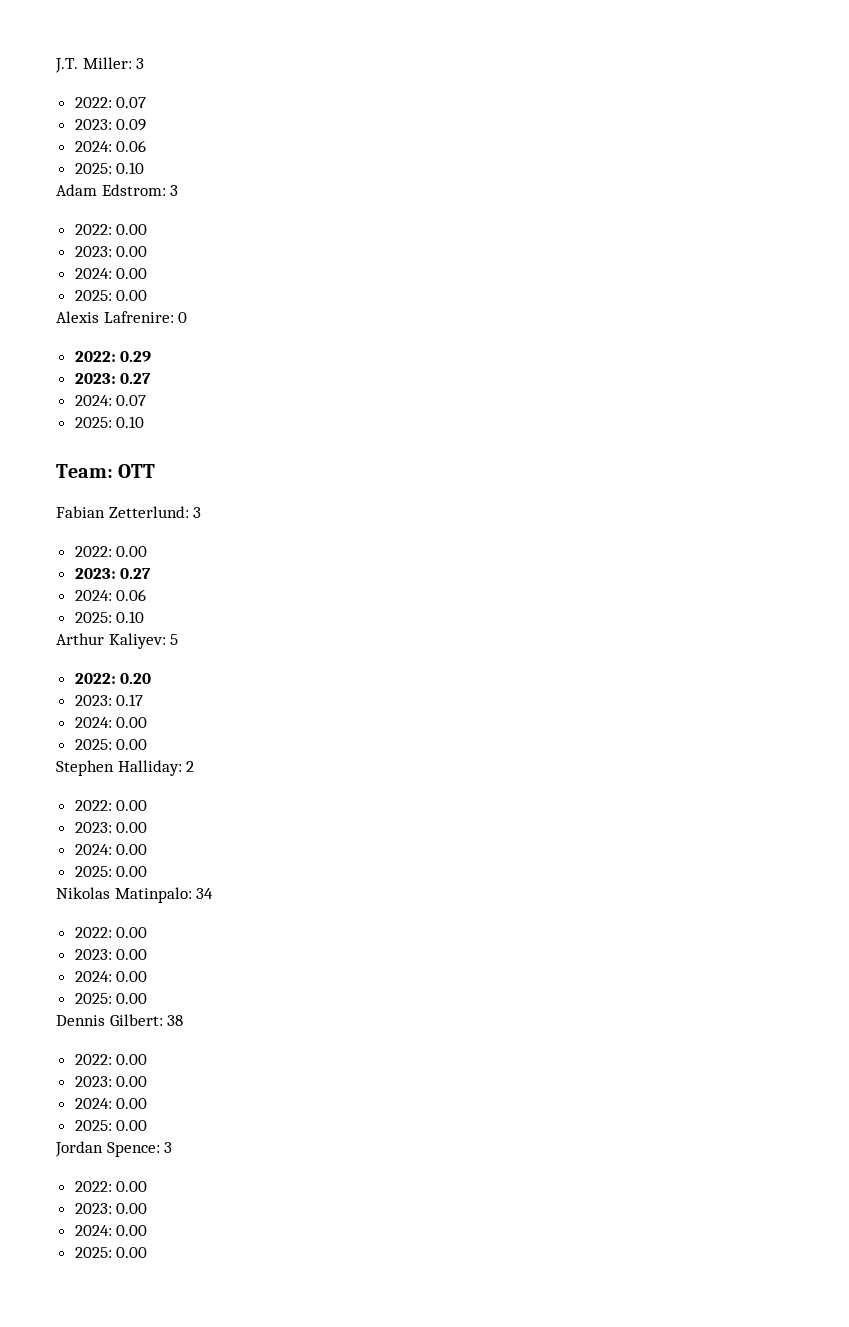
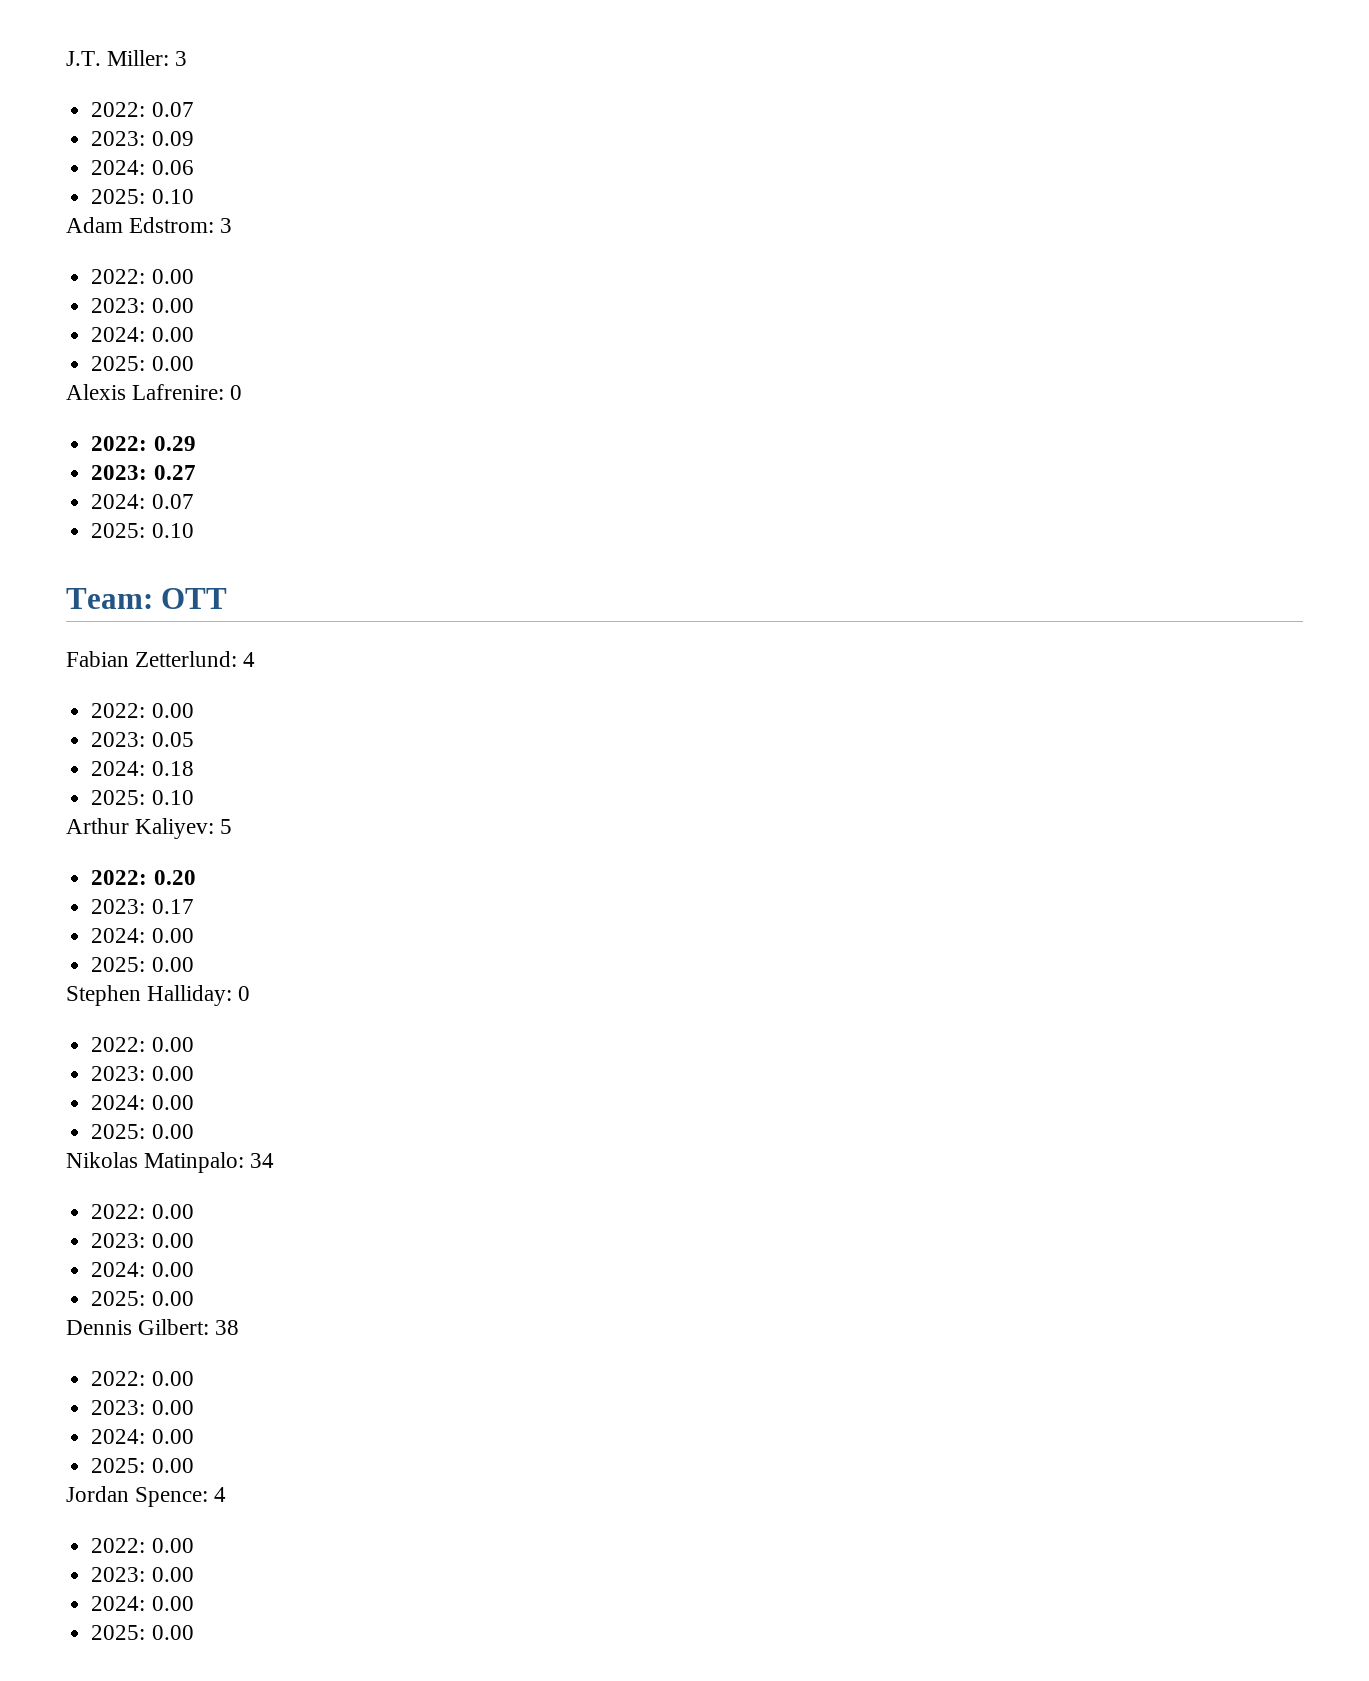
- Fabian Zetterlund: 3
+ Fabian Zetterlund: 4
  2022: 0.00
- 2023: 0.27
- 2024: 0.06
+ 2023: 0.05
+ 2024: 0.18
- Stephen Halliday: 2
+ Stephen Halliday: 0
- Jordan Spence: 3
+ Jordan Spence: 4

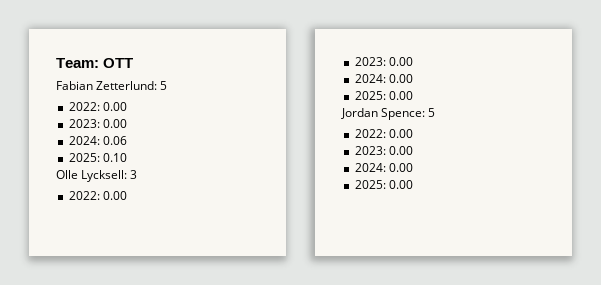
- J.T. Miller: 3
- 2022: 0.07
- 2023: 0.09
+ Team: OTT
+ Fabian Zetterlund: 5
+ 2022: 0.00
+ 2023: 0.00
  2024: 0.06
  2025: 0.10
- Adam Edstrom: 3
- 2022: 0.00
- 2023: 0.00
- 2024: 0.00
- 2025: 0.00
- Alexis Lafrenire: 0
- 2022: 0.29
- 2023: 0.27
- 2024: 0.07
- 2025: 0.10
- Team: OTT
- Fabian Zetterlund: 4
- 2022: 0.00
- 2023: 0.05
- 2024: 0.18
- 2025: 0.10
- Arthur Kaliyev: 5
- 2022: 0.20
- 2023: 0.17
- 2024: 0.00
- 2025: 0.00
- Stephen Halliday: 0
- 2022: 0.00
- 2023: 0.00
- 2024: 0.00
- 2025: 0.00
- Nikolas Matinpalo: 34
- 2022: 0.00
- 2023: 0.00
- 2024: 0.00
- 2025: 0.00
- Dennis Gilbert: 38
+ Olle Lycksell: 3
- Jordan Spence: 4
+ Jordan Spence: 5

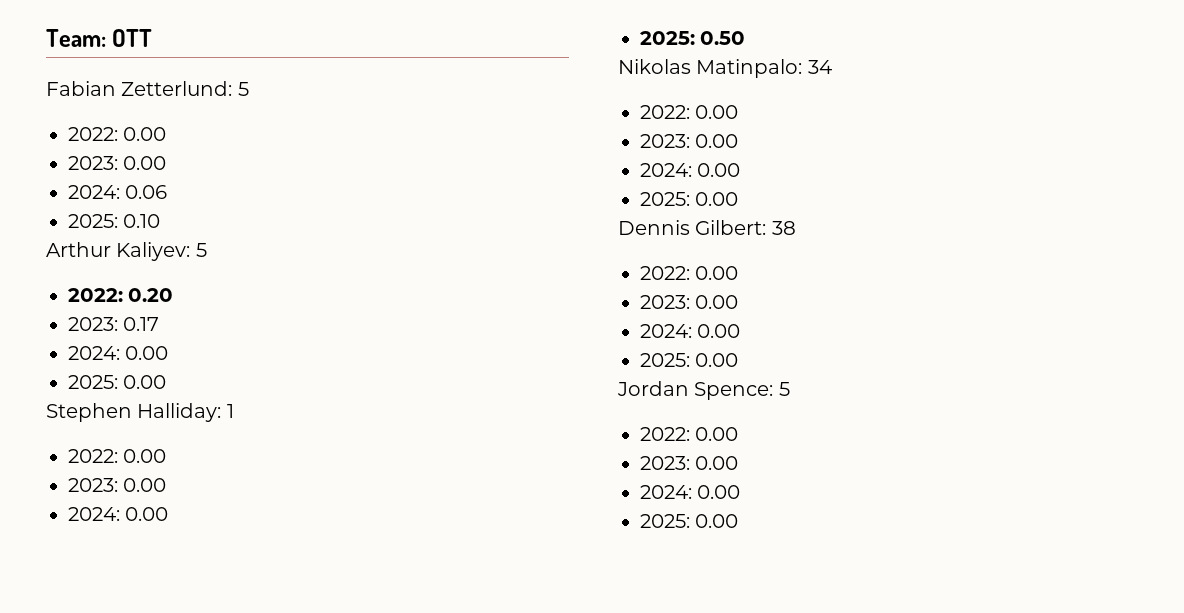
- Olle Lycksell: 3
+ Arthur Kaliyev: 5
+ 2022: 0.20
+ 2023: 0.17
+ 2024: 0.00
+ 2025: 0.00
+ Stephen Halliday: 1
+ 2022: 0.00
+ 2023: 0.00
+ 2024: 0.00
+ 2025: 0.50
+ Nikolas Matinpalo: 34
+ 2022: 0.00
+ 2023: 0.00
+ 2024: 0.00
+ 2025: 0.00
+ Dennis Gilbert: 38

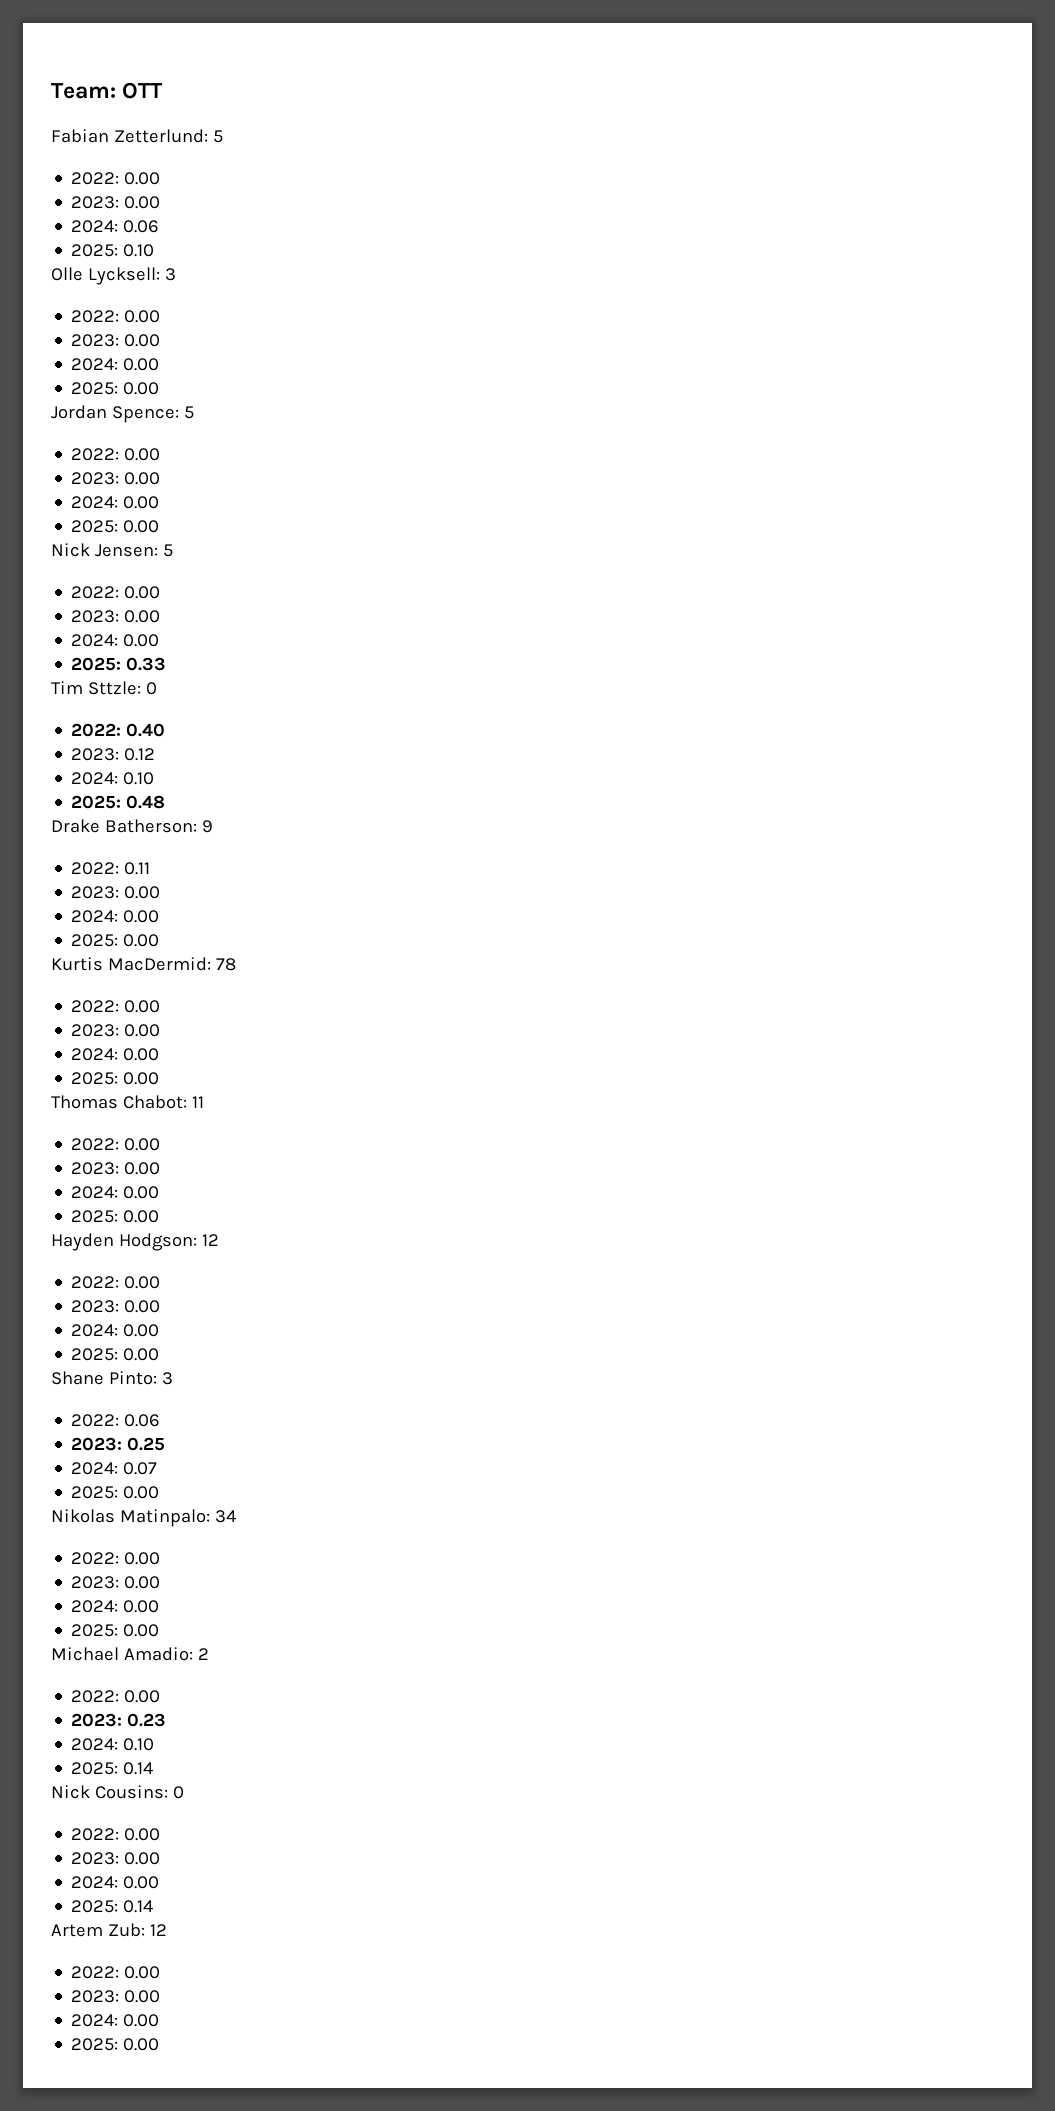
- Arthur Kaliyev: 5
- 2022: 0.20
- 2023: 0.17
- 2024: 0.00
- 2025: 0.00
- Stephen Halliday: 1
- 2022: 0.00
- 2023: 0.00
- 2024: 0.00
- 2025: 0.50
- Nikolas Matinpalo: 34
- 2022: 0.00
- 2023: 0.00
- 2024: 0.00
- 2025: 0.00
- Dennis Gilbert: 38
+ Olle Lycksell: 3
+ Nick Jensen: 5
+ 2022: 0.00
+ 2023: 0.00
+ 2024: 0.00
+ 2025: 0.33
+ Tim Sttzle: 0
+ 2022: 0.40
+ 2023: 0.12
+ 2024: 0.10
+ 2025: 0.48
+ Drake Batherson: 9
+ 2022: 0.11
+ 2023: 0.00
+ 2024: 0.00
+ 2025: 0.00
+ Kurtis MacDermid: 78
+ 2022: 0.00
+ 2023: 0.00
+ 2024: 0.00
+ 2025: 0.00
+ Thomas Chabot: 11
+ 2022: 0.00
+ 2023: 0.00
+ 2024: 0.00
+ 2025: 0.00
+ Hayden Hodgson: 12
+ 2022: 0.00
+ 2023: 0.00
+ 2024: 0.00
+ 2025: 0.00
+ Shane Pinto: 3
+ 2022: 0.06
+ 2023: 0.25
+ 2024: 0.07
+ 2025: 0.00
+ Nikolas Matinpalo: 34
+ 2022: 0.00
+ 2023: 0.00
+ 2024: 0.00
+ 2025: 0.00
+ Michael Amadio: 2
+ 2022: 0.00
+ 2023: 0.23
+ 2024: 0.10
+ 2025: 0.14
+ Nick Cousins: 0
+ 2022: 0.00
+ 2023: 0.00
+ 2024: 0.00
+ 2025: 0.14
+ Artem Zub: 12
+ 2022: 0.00
+ 2023: 0.00
+ 2024: 0.00
+ 2025: 0.00

